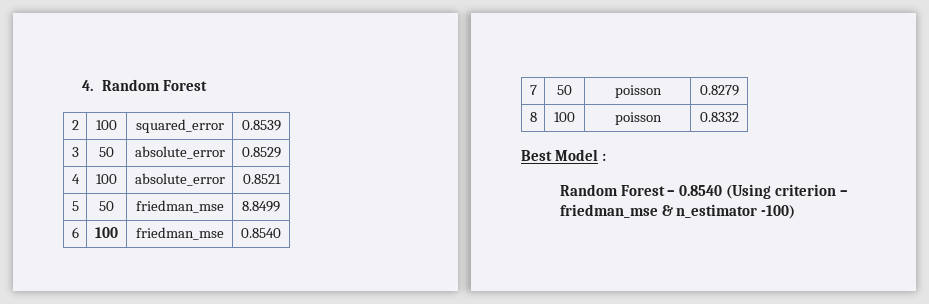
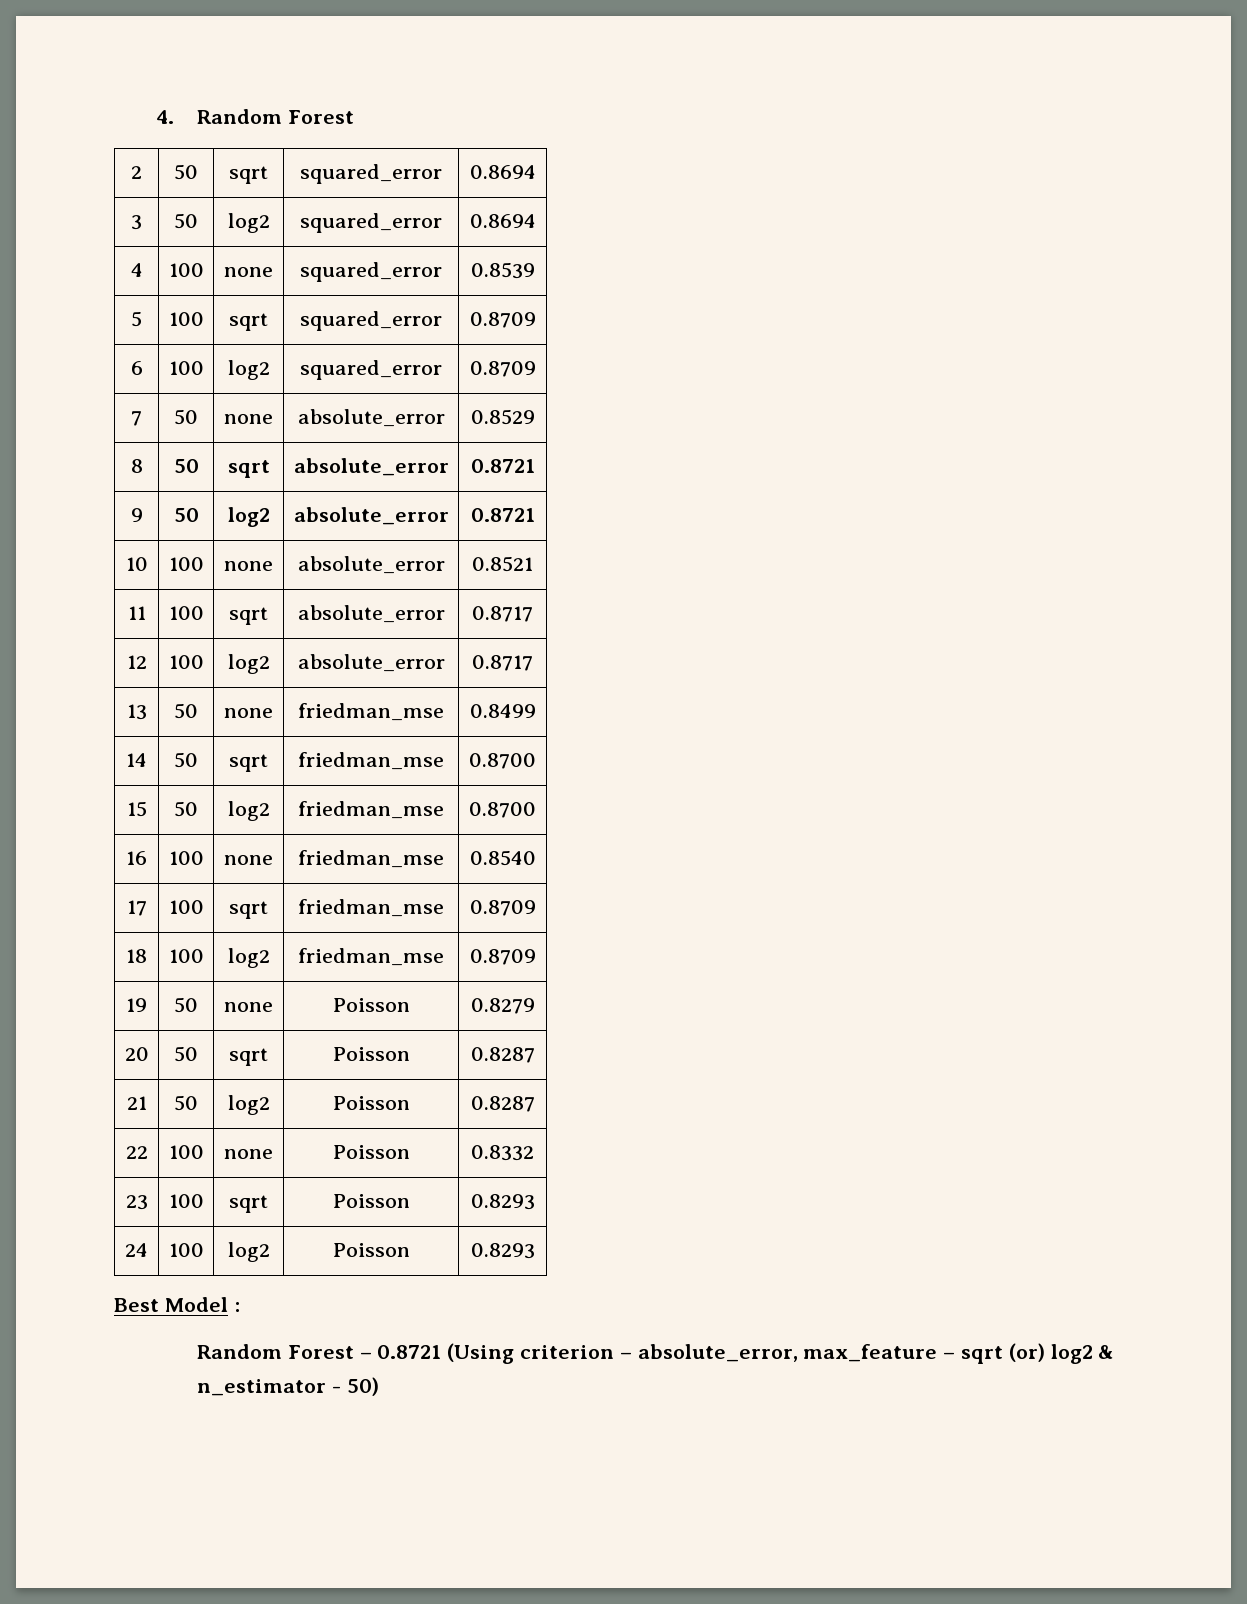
- 2 | 100 | squared_error | 0.8539
+ 2 | 50 | sqrt | squared_error | 0.8694
+ 3 | 50 | log2 | squared_error | 0.8694
+ 4 | 100 | none | squared_error | 0.8539
- 3 | 50 | absolute_error | 0.8529
+ 5 | 100 | sqrt | squared_error | 0.8709
+ 6 | 100 | log2 | squared_error | 0.8709
+ 7 | 50 | none | absolute_error | 0.8529
- 4 | 100 | absolute_error | 0.8521
+ 8 | 50 | sqrt | absolute_error | 0.8721
+ 9 | 50 | log2 | absolute_error | 0.8721
+ 10 | 100 | none | absolute_error | 0.8521
- 5 | 50 | friedman_mse | 8.8499
- 6 | 100 | friedman_mse | 0.8540
+ 11 | 100 | sqrt | absolute_error | 0.8717
+ 12 | 100 | log2 | absolute_error | 0.8717
+ 13 | 50 | none | friedman_mse | 0.8499
+ 14 | 50 | sqrt | friedman_mse | 0.8700
+ 15 | 50 | log2 | friedman_mse | 0.8700
+ 16 | 100 | none | friedman_mse | 0.8540
- 7 | 50 | poisson | 0.8279
+ 17 | 100 | sqrt | friedman_mse | 0.8709
+ 18 | 100 | log2 | friedman_mse | 0.8709
+ 19 | 50 | none | Poisson | 0.8279
- 8 | 100 | poisson | 0.8332
+ 20 | 50 | sqrt | Poisson | 0.8287
+ 21 | 50 | log2 | Poisson | 0.8287
+ 22 | 100 | none | Poisson | 0.8332
+ 23 | 100 | sqrt | Poisson | 0.8293
+ 24 | 100 | log2 | Poisson | 0.8293
- Random Forest – 0.8540 (Using criterion – friedman_mse & n_estimator -100)
+ Random Forest – 0.8721 (Using criterion – absolute_error, max_feature – sqrt (or) log2 & n_estimator - 50)

